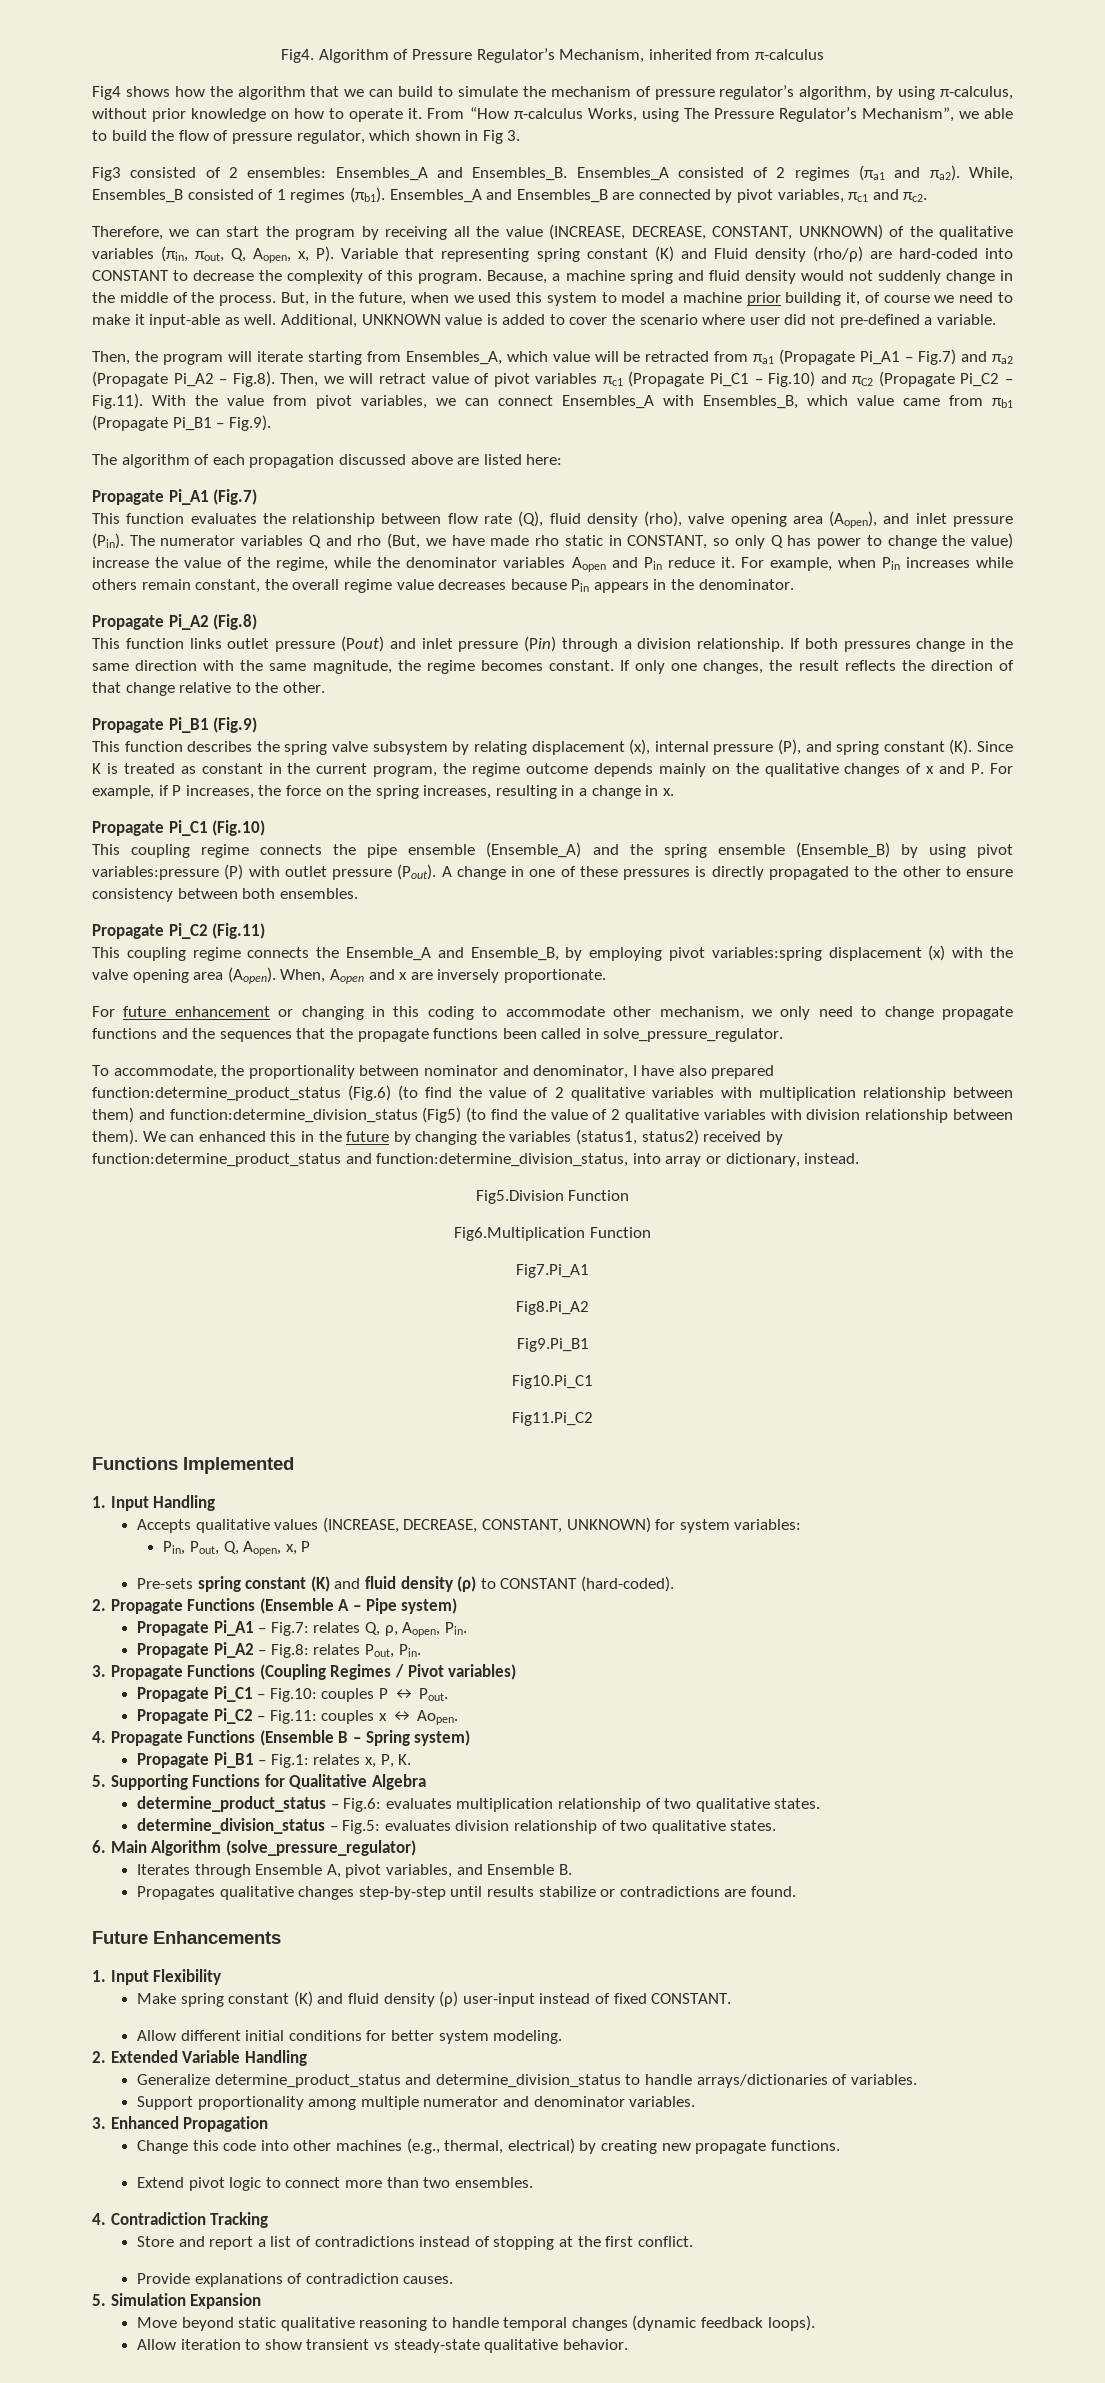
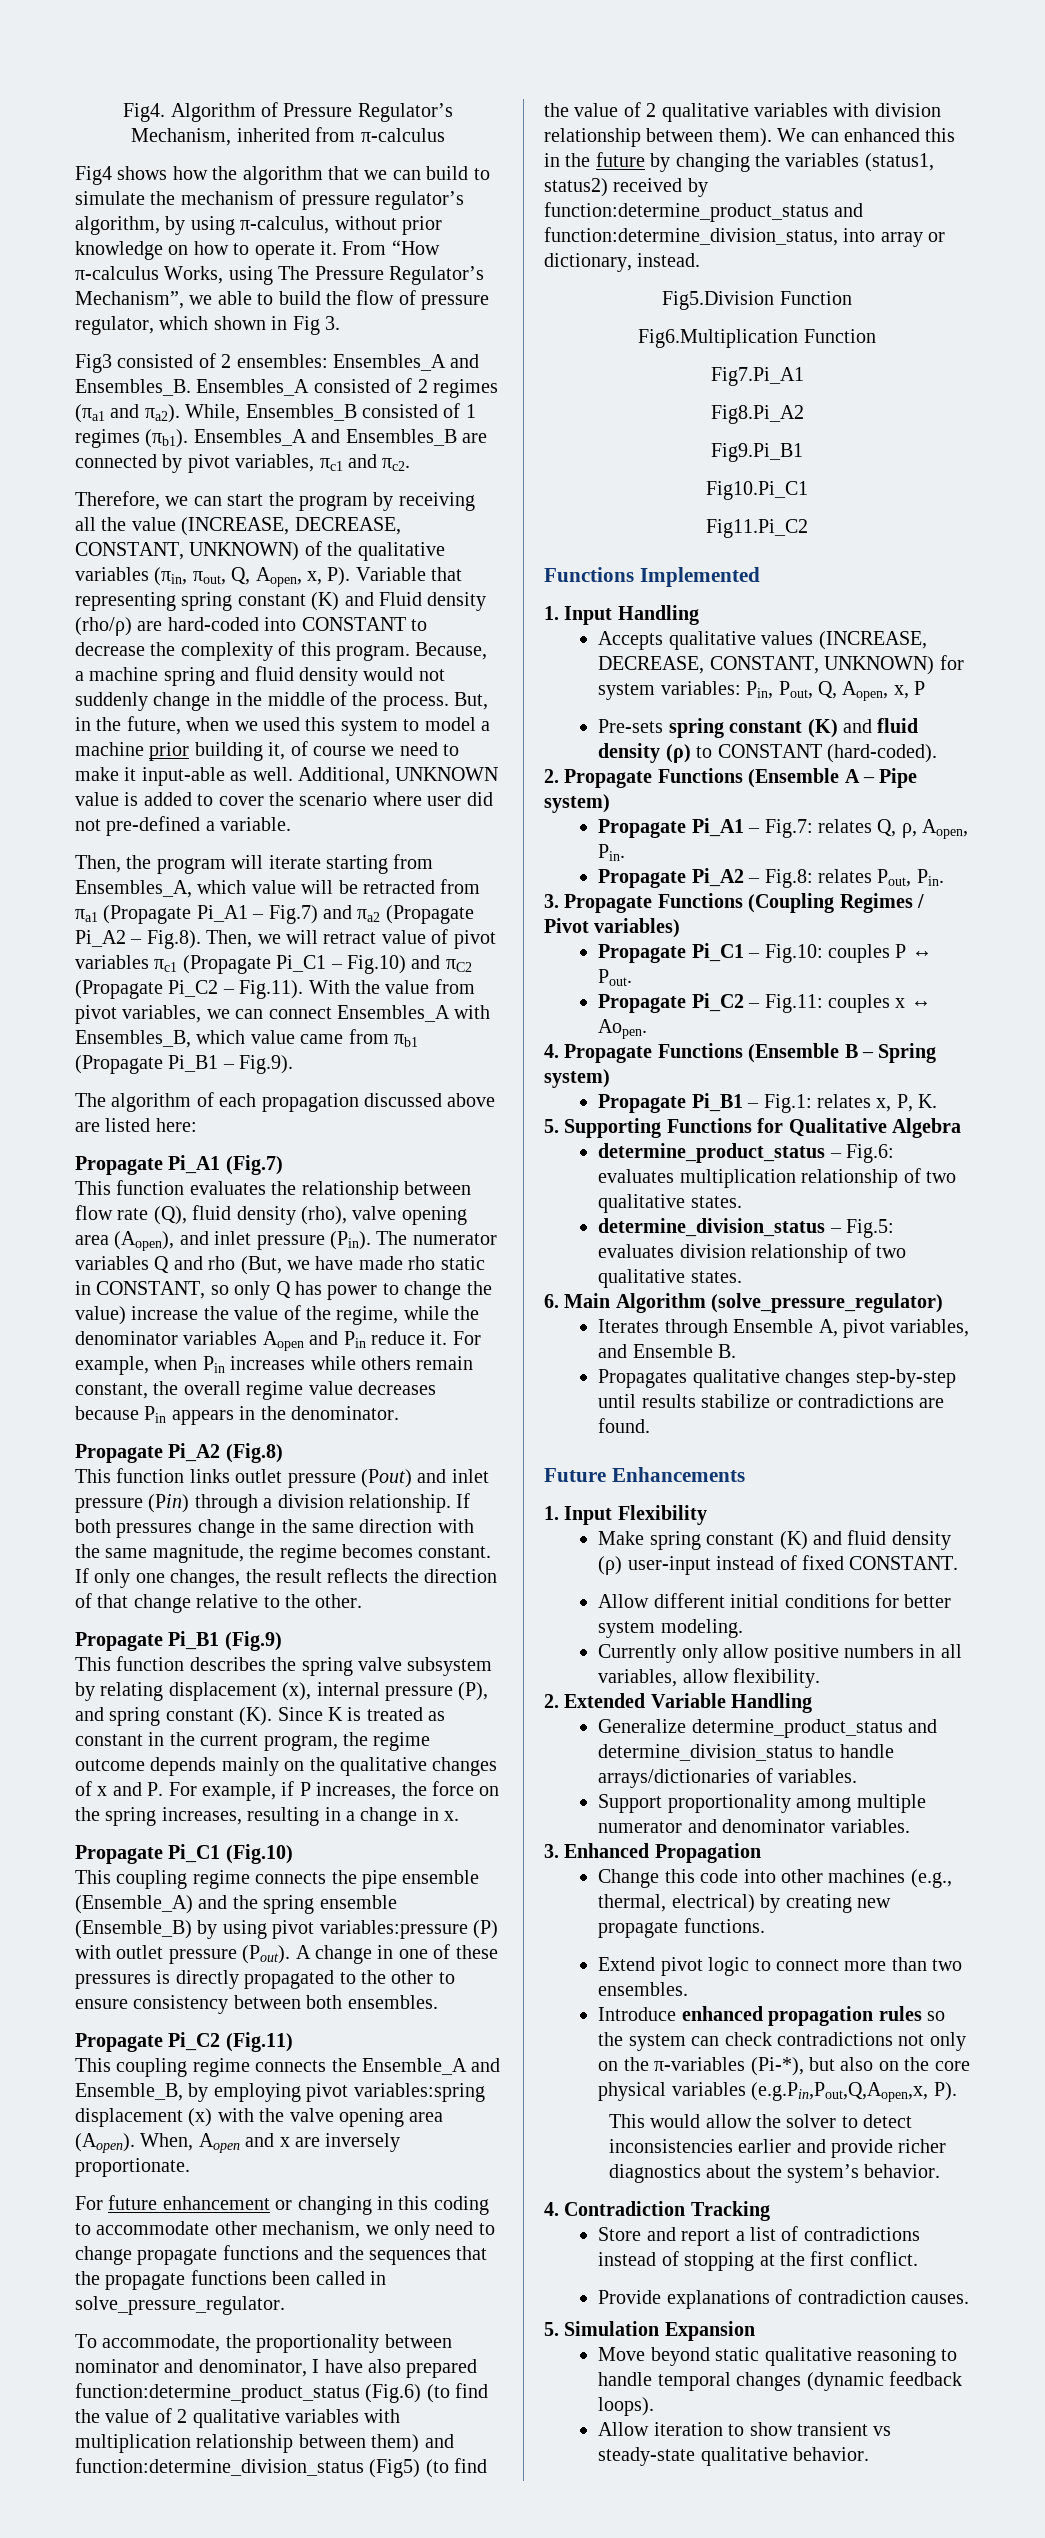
- Accepts qualitative values (INCREASE, DECREASE, CONSTANT, UNKNOWN) for system variables:
- Pin, Pout, Q, Aopen, x, P
+ Accepts qualitative values (INCREASE, DECREASE, CONSTANT, UNKNOWN) for system variables: Pin, Pout, Q, Aopen, x, P
+ Currently only allow positive numbers in all variables, allow flexibility.
+ Introduce enhanced propagation rules so the system can check contradictions not only on the π-variables (Pi-*), but also on the core physical variables (e.g.Pin,Pout,Q,Aopen,x, P).
+ This would allow the solver to detect inconsistencies earlier and provide richer diagnostics about the system’s behavior.

